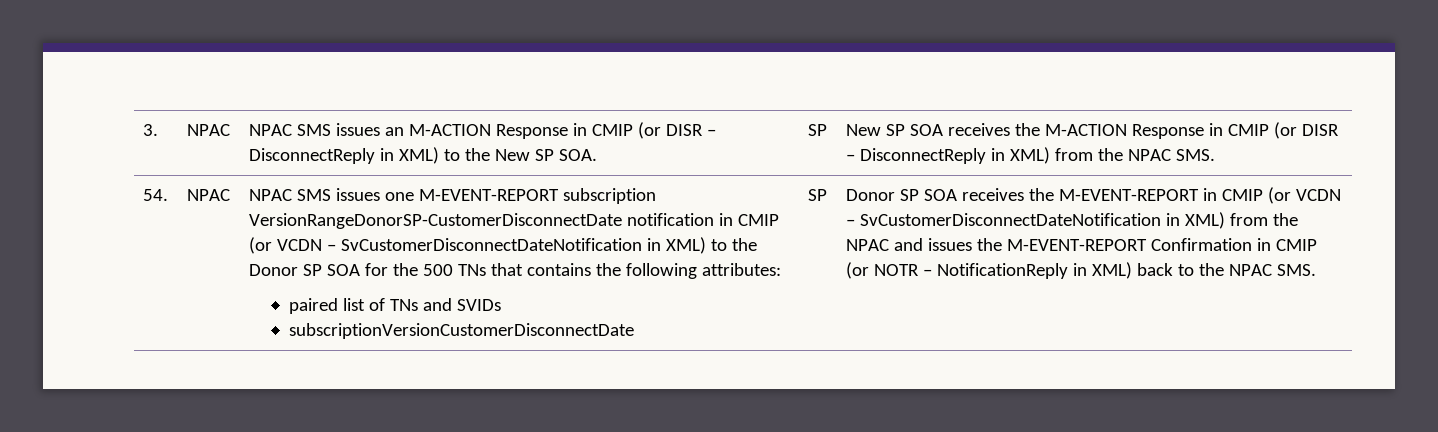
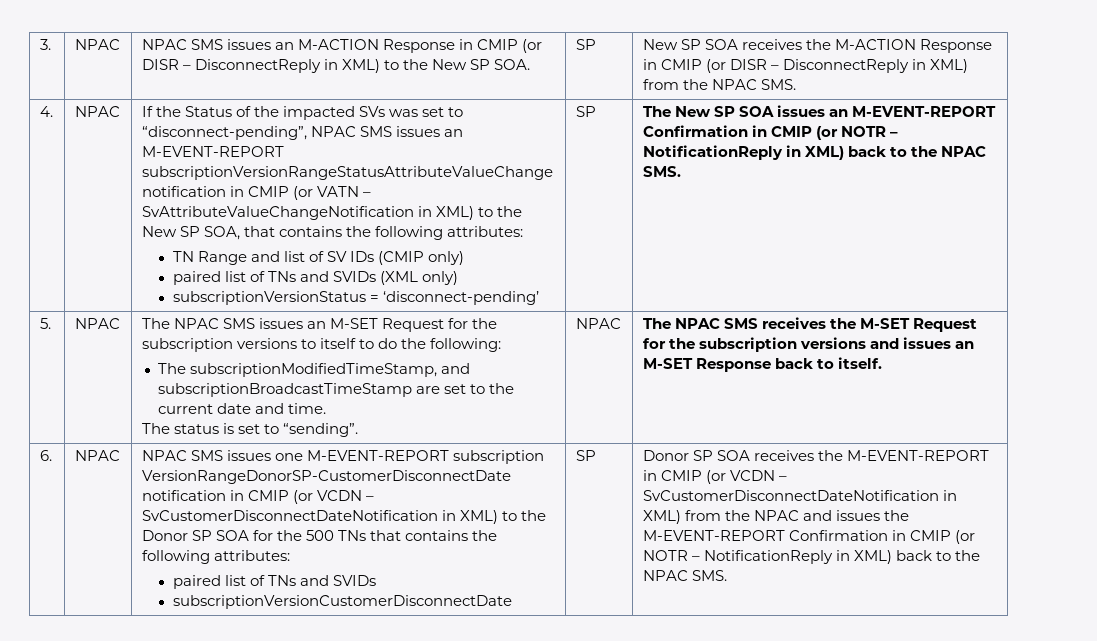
- 54.
+ 4. | NPAC | If the Status of the impacted SVs was set to “disconnect-pending”, NPAC SMS issues an M-EVENT-REPORT subscriptionVersionRangeStatusAttributeValueChange notification in CMIP (or VATN – SvAttributeValueChangeNotification in XML) to the New SP SOA, that contains the following attributes:
+ TN Range and list of SV IDs (CMIP only)
+ paired list of TNs and SVIDs (XML only)
+ subscriptionVersionStatus = ‘disconnect-pending’ | SP | The New SP SOA issues an M-EVENT-REPORT Confirmation in CMIP (or NOTR – NotificationReply in XML) back to the NPAC SMS.
+ 5. | NPAC | The NPAC SMS issues an M-SET Request for the subscription versions to itself to do the following:
+ The subscriptionModifiedTimeStamp, and subscriptionBroadcastTimeStamp are set to the current date and time.
+ The status is set to “sending”. | NPAC | The NPAC SMS receives the M-SET Request for the subscription versions and issues an M-SET Response back to itself.
+ 6.

